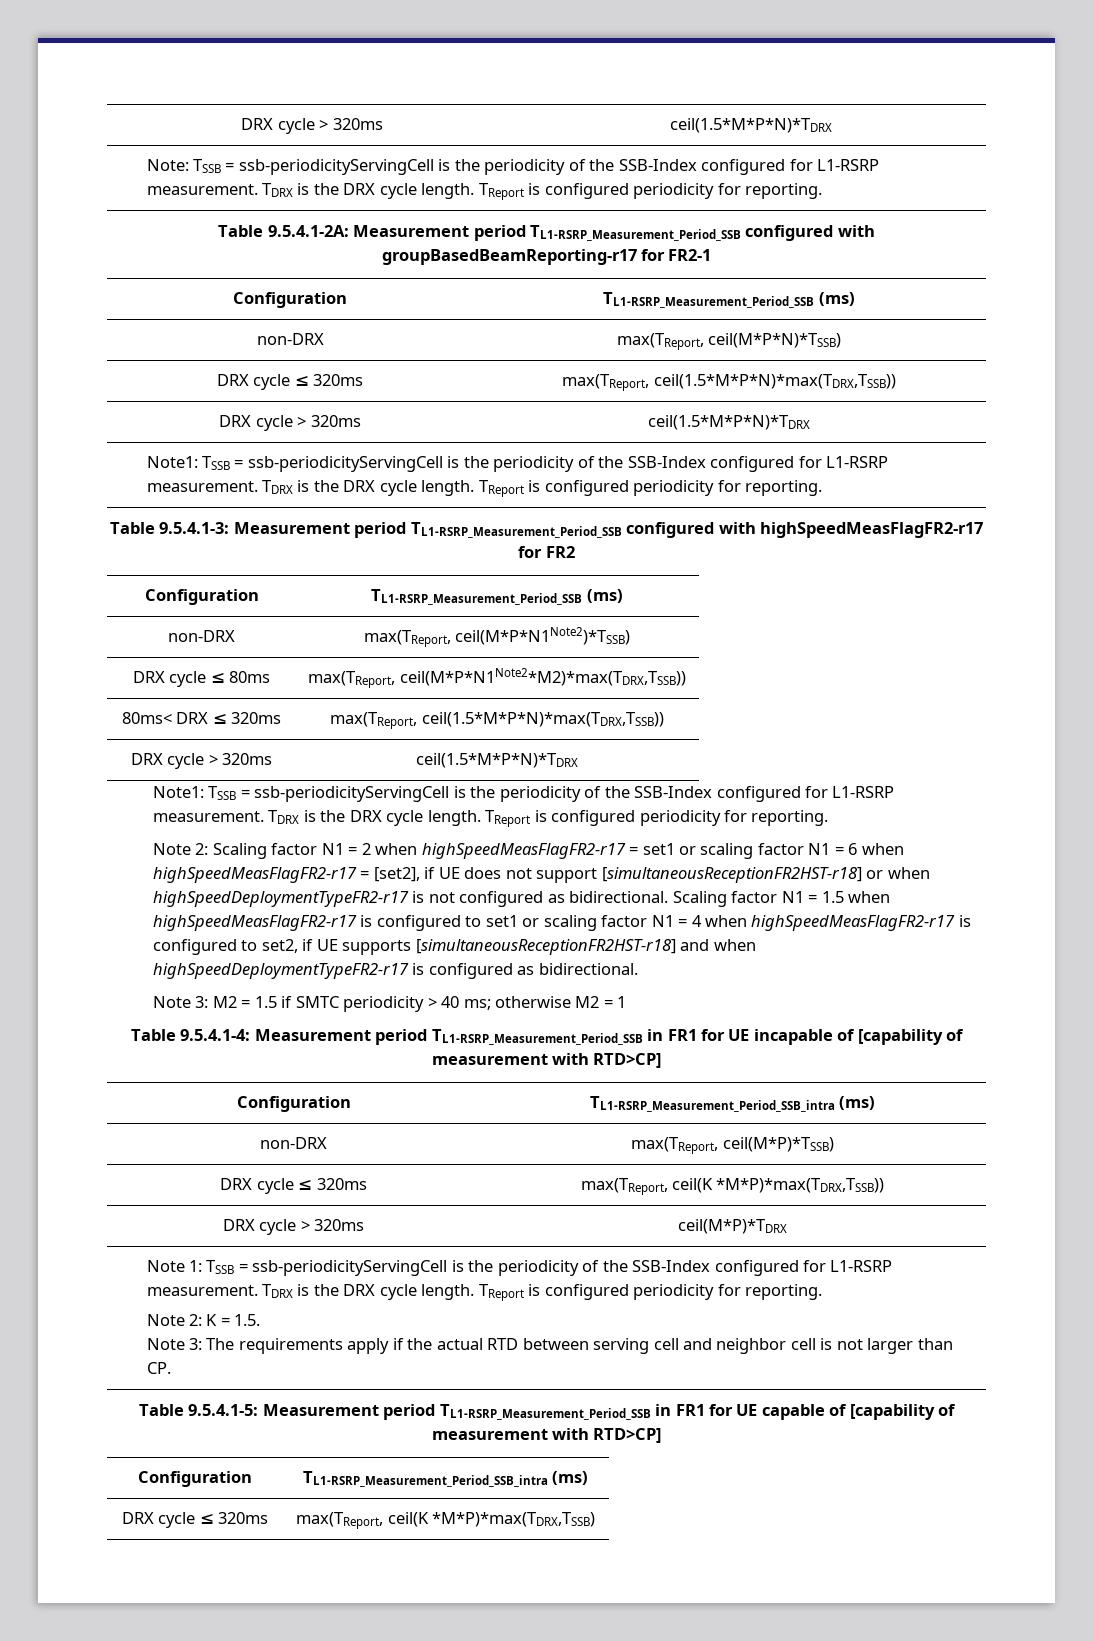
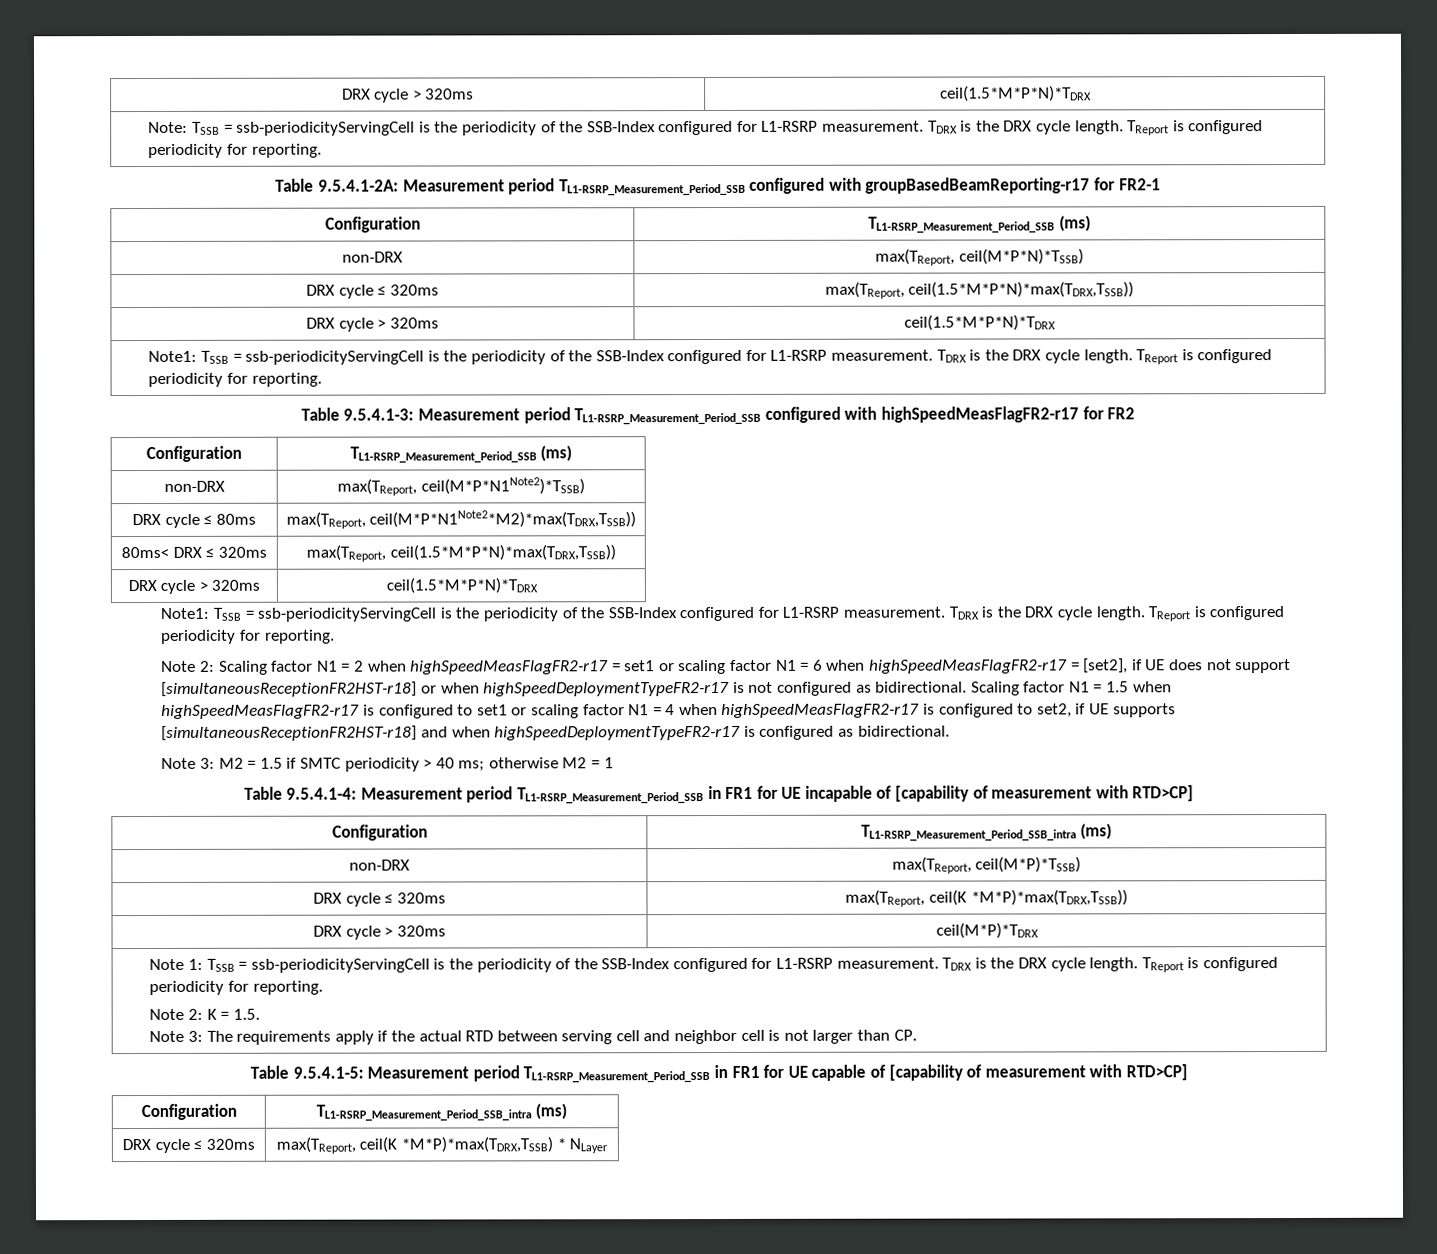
- DRX cycle ≤ 320ms | max(TReport, ceil(K *M*P)*max(TDRX,TSSB)
+ DRX cycle ≤ 320ms | max(TReport, ceil(K *M*P)*max(TDRX,TSSB) * NLayer

